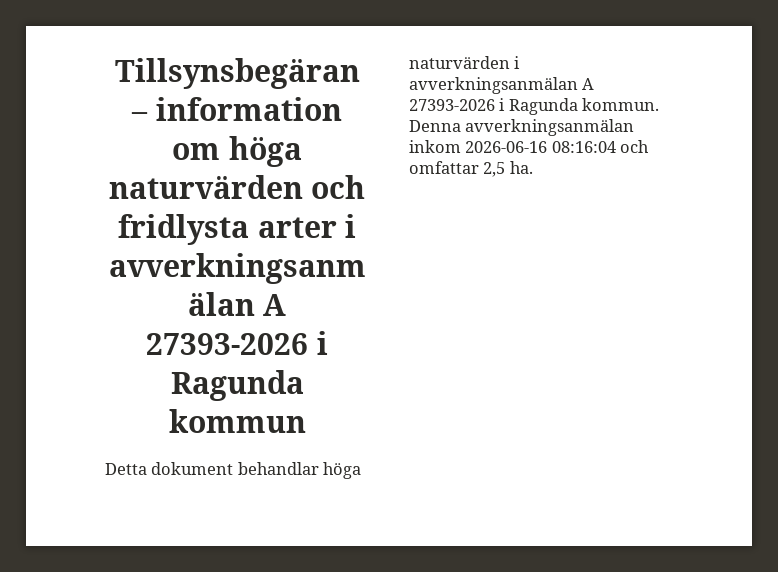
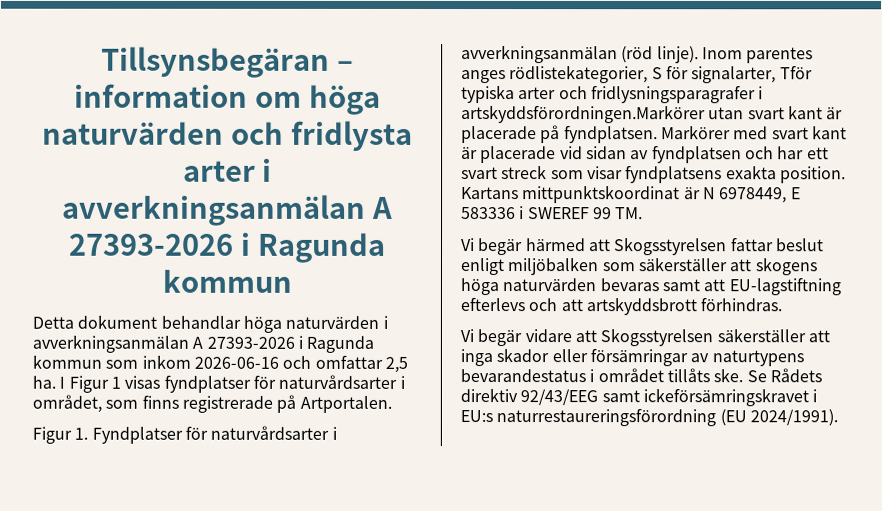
- Detta dokument behandlar höga naturvärden i avverkningsanmälan A 27393-2026 i Ragunda kommun. Denna avverkningsanmälan inkom 2026-06-16 08:16:04 och omfattar 2,5 ha.
+ Detta dokument behandlar höga naturvärden i avverkningsanmälan A 27393-2026 i Ragunda kommun som inkom 2026-06-16 och omfattar 2,5 ha.
+ I Figur 1 visas fyndplatser för naturvårdsarter i området, som finns registrerade på Artportalen.
+ Figur 1. Fyndplatser för naturvårdsarter i avverkningsanmälan (röd linje). Inom parentes anges rödlistekategorier, S för signalarter, Tför typiska arter och fridlysningsparagrafer i artskyddsförordningen.Markörer utan svart kant är placerade på fyndplatsen. Markörer med svart kant är placerade vid sidan av fyndplatsen och har ett svart streck som visar fyndplatsens exakta position. Kartans mittpunktskoordinat är N 6978449, E 583336 i SWEREF 99 TM.
+ Vi begär härmed att Skogsstyrelsen fattar beslut enligt miljöbalken som säkerställer att skogens höga naturvärden bevaras samt att EU-lagstiftning efterlevs och att artskyddsbrott förhindras.
+ Vi begär vidare att Skogsstyrelsen säkerställer att inga skador eller försämringar av naturtypens bevarandestatus i området tillåts ske. Se Rådets direktiv 92/43/EEG samt ickeförsämringskravet i EU:s naturrestaureringsförordning (EU 2024/1991).

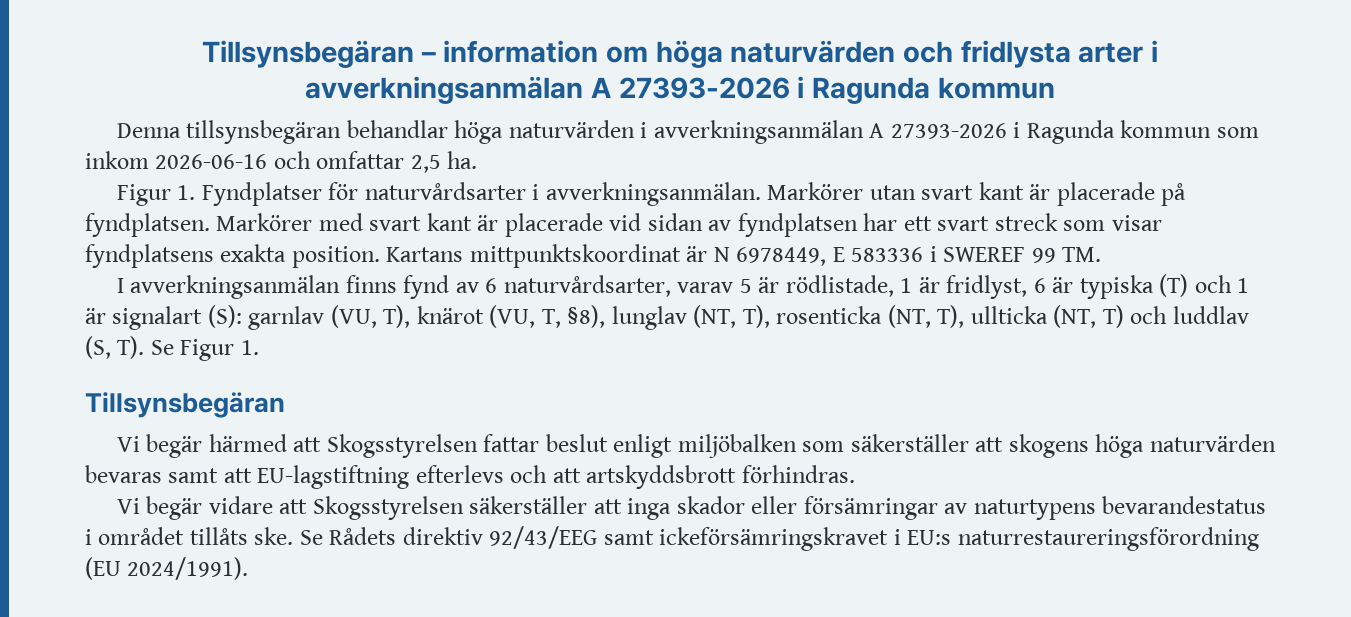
- Detta dokument behandlar höga naturvärden i avverkningsanmälan A 27393-2026 i Ragunda kommun som inkom 2026-06-16 och omfattar 2,5 ha. I Figur 1 visas fyndplatser för naturvårdsarter i området, som finns registrerade på Artportalen.
+ Denna tillsynsbegäran behandlar höga naturvärden i avverkningsanmälan A 27393-2026 i Ragunda kommun som inkom 2026-06-16 och omfattar 2,5 ha.
- Figur 1. Fyndplatser för naturvårdsarter i avverkningsanmälan (röd linje). Inom parentes anges rödlistekategorier, S för signalarter, Tför typiska arter och fridlysningsparagrafer i artskyddsförordningen.Markörer utan svart kant är placerade på fyndplatsen.
+ Figur 1. Fyndplatser för naturvårdsarter i avverkningsanmälan. Markörer utan svart kant är placerade på fyndplatsen.
- Markörer med svart kant är placerade vid sidan av fyndplatsen och har ett svart streck som visar fyndplatsens exakta position.
+ Markörer med svart kant är placerade vid sidan av fyndplatsen har ett svart streck som visar fyndplatsens exakta position.
+ I avverkningsanmälan finns fynd av 6 naturvårdsarter, varav 5 är rödlistade, 1 är fridlyst, 6 är typiska (T) och 1 är signalart (S): garnlav (VU, T), knärot (VU, T, §8), lunglav (NT, T), rosenticka (NT, T), ullticka (NT, T) och luddlav (S, T). Se Figur 1.
+ Tillsynsbegäran

